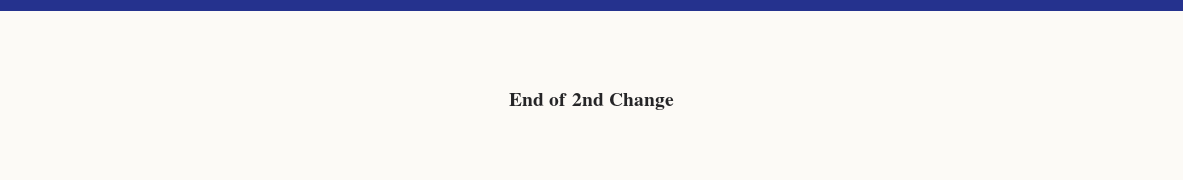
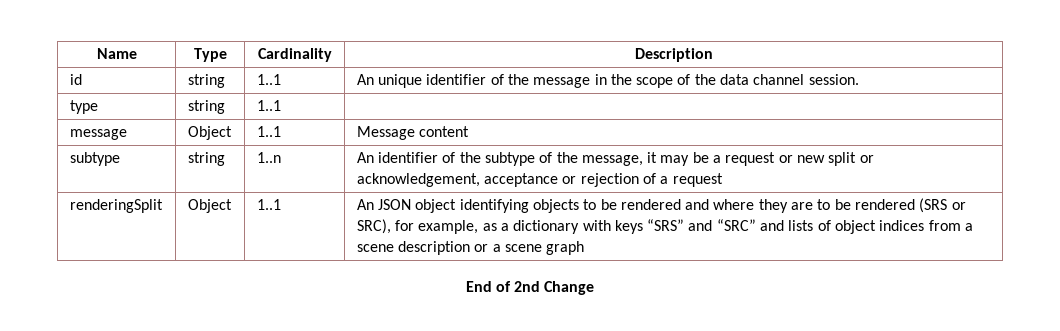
+ Name | Type | Cardinality | Description
+ id | string | 1..1 | An unique identifier of the message in the scope of the data channel session.
+ type | string | 1..1 |
+ message | Object | 1..1 | Message content
+ subtype | string | 1..n | An identifier of the subtype of the message, it may be a request or new split or acknowledgement, acceptance or rejection of a request
+ renderingSplit | Object | 1..1 | An JSON object identifying objects to be rendered and where they are to be rendered (SRS or SRC), for example, as a dictionary with keys “SRS” and “SRC” and lists of object indices from a scene description or a scene graph

